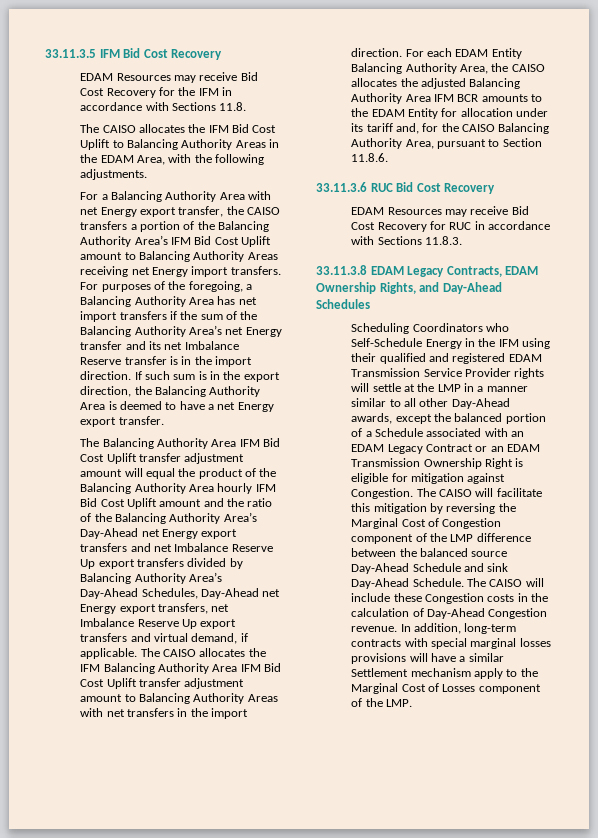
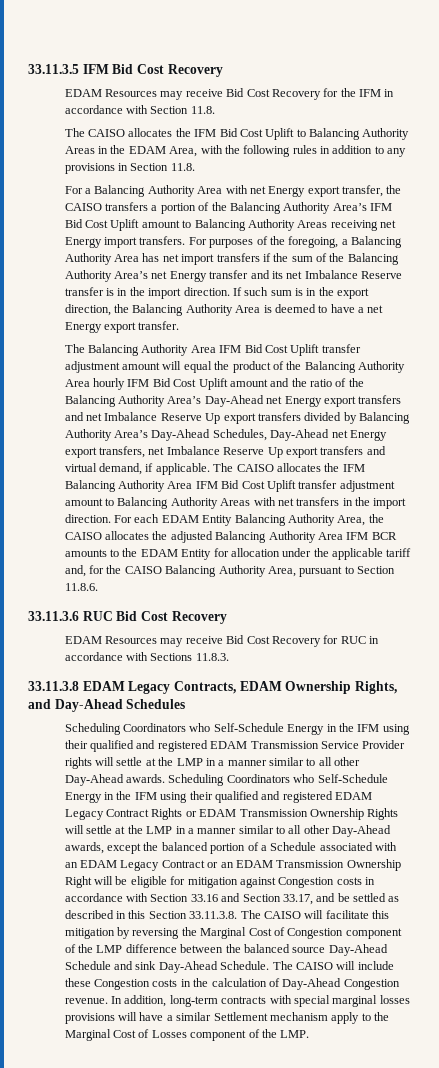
- EDAM Resources may receive Bid Cost Recovery for the IFM in accordance with Sections 11.8.
+ EDAM Resources may receive Bid Cost Recovery for the IFM in accordance with Section 11.8.
- The CAISO allocates the IFM Bid Cost Uplift to Balancing Authority Areas in the EDAM Area, with the following adjustments.
+ The CAISO allocates the IFM Bid Cost Uplift to Balancing Authority Areas in the EDAM Area, with the following rules in addition to any provisions in Section 11.8.
- For each EDAM Entity Balancing Authority Area, the CAISO allocates the adjusted Balancing Authority Area IFM BCR amounts to the EDAM Entity for allocation under its tariff and, for the CAISO Balancing Authority Area, pursuant to Section 11.8.6.
+ For each EDAM Entity Balancing Authority Area, the CAISO allocates the adjusted Balancing Authority Area IFM BCR amounts to the EDAM Entity for allocation under the applicable tariff and, for the CAISO Balancing Authority Area, pursuant to Section 11.8.6.
- Scheduling Coordinators who Self-Schedule Energy in the IFM using their qualified and registered EDAM Transmission Service Provider rights will settle at the LMP in a manner similar to all other Day-Ahead awards, except the balanced portion of a Schedule associated with an EDAM Legacy Contract or an EDAM Transmission Ownership Right is eligible for mitigation against Congestion. The CAISO will facilitate this mitigation by reversing the Marginal Cost of Congestion component of the LMP difference between the balanced source Day-Ahead Schedule and sink Day-Ahead Schedule.
+ Scheduling Coordinators who Self-Schedule Energy in the IFM using their qualified and registered EDAM Transmission Service Provider rights will settle at the LMP in a manner similar to all other Day-Ahead awards. Scheduling Coordinators who Self-Schedule Energy in the IFM using their qualified and registered EDAM Legacy Contract Rights or EDAM Transmission Ownership Rights will settle at the LMP in a manner similar to all other Day-Ahead awards, except the balanced portion of a Schedule associated with an EDAM Legacy Contract or an EDAM Transmission Ownership Right will be eligible for mitigation against Congestion costs in accordance with Section 33.16 and Section 33.17, and be settled as described in this Section 33.11.3.8. The CAISO will facilitate this mitigation by reversing the Marginal Cost of Congestion component of the LMP difference between the balanced source Day-Ahead Schedule and sink Day-Ahead Schedule.

